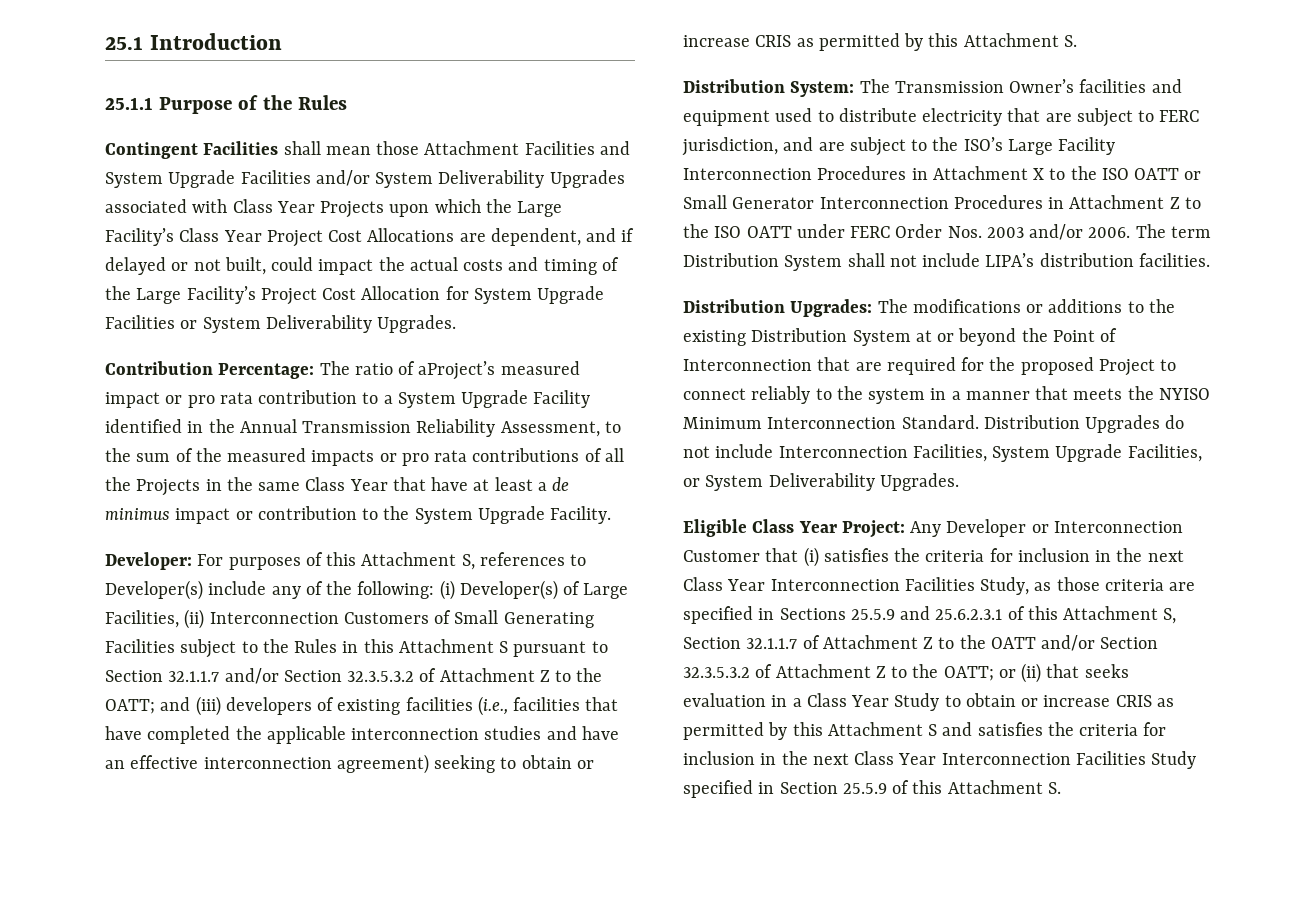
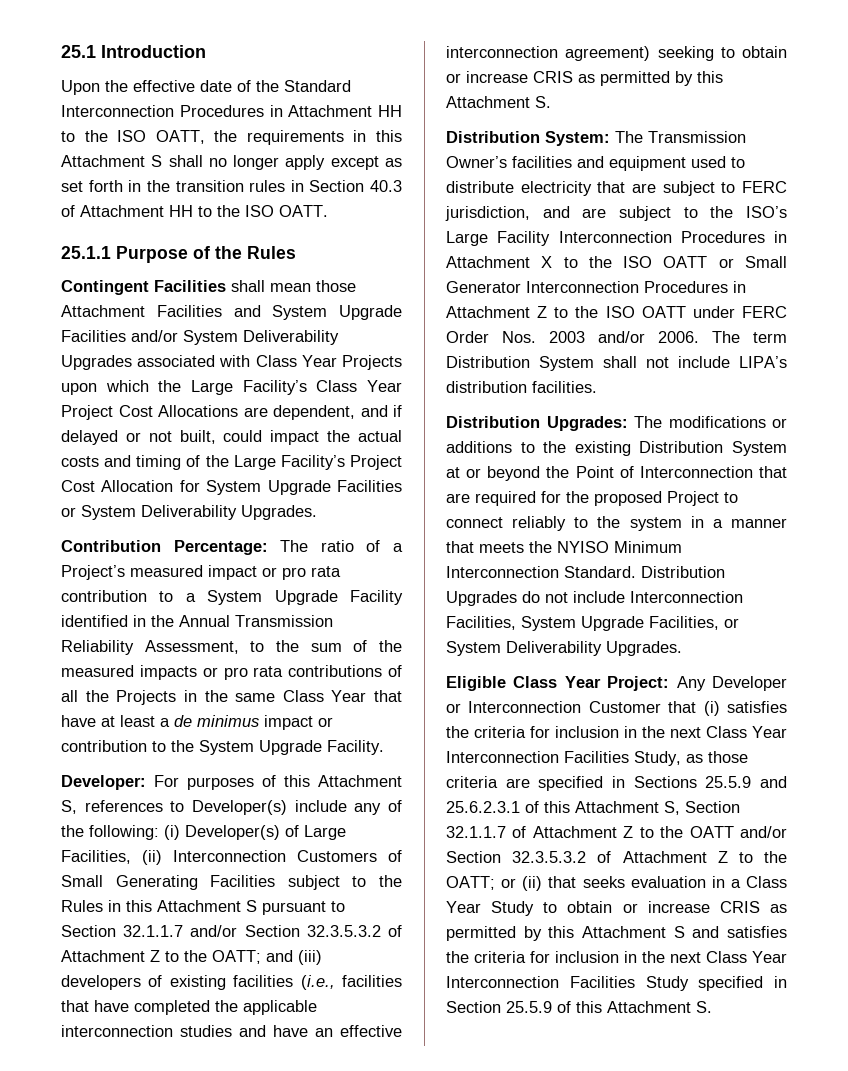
+ Upon the effective date of the Standard Interconnection Procedures in Attachment HH to the ISO OATT, the requirements in this Attachment S shall no longer apply except as set forth in the transition rules in Section 40.3 of Attachment HH to the ISO OATT.
- Contribution Percentage: The ratio of aProject’s measured impact or pro rata contribution to a System Upgrade Facility identified in the Annual Transmission Reliability Assessment, to the sum of the measured impacts or pro rata contributions of all the Projects in the same Class Year that have at least a de minimus impact or contribution to the System Upgrade Facility.
+ Contribution Percentage: The ratio of a Project’s measured impact or pro rata contribution to a System Upgrade Facility identified in the Annual Transmission Reliability Assessment, to the sum of the measured impacts or pro rata contributions of all the Projects in the same Class Year that have at least a de minimus impact or contribution to the System Upgrade Facility.

